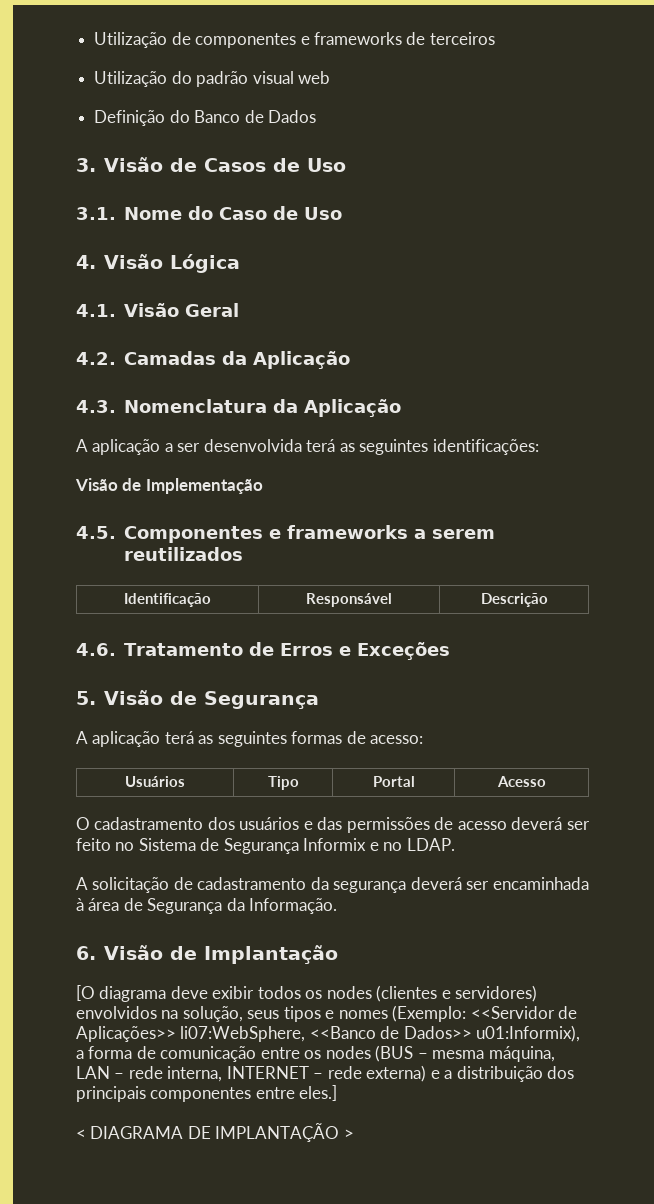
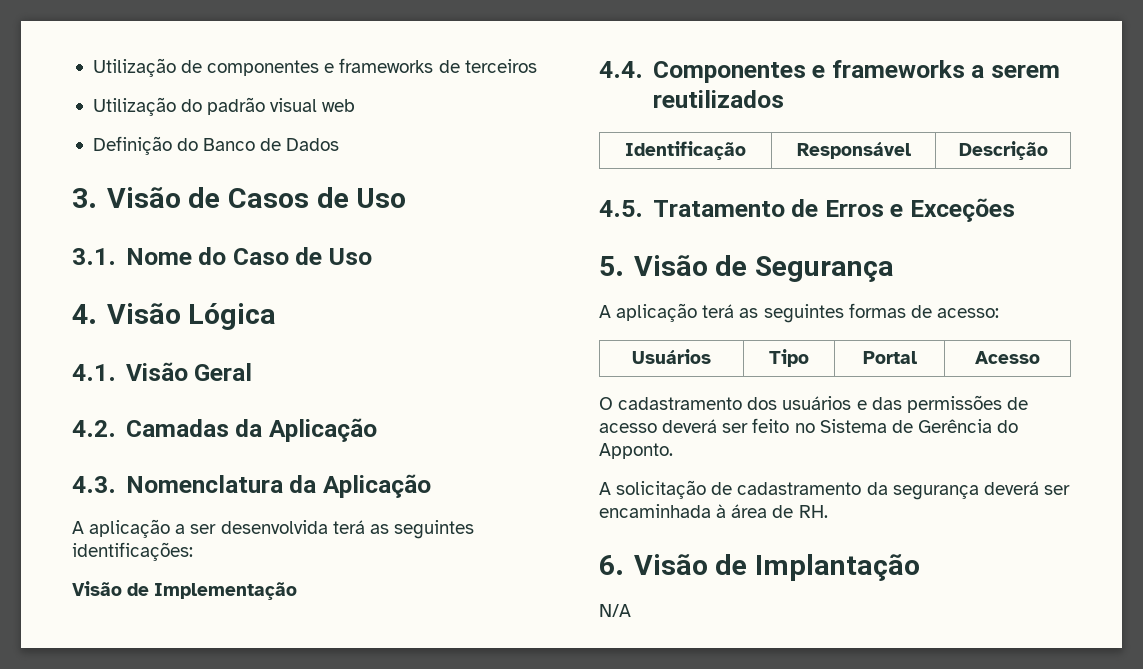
- 4.5. Componentes e frameworks a serem reutilizados
+ 4.4. Componentes e frameworks a serem reutilizados
- 4.6. Tratamento de Erros e Exceções
+ 4.5. Tratamento de Erros e Exceções
- O cadastramento dos usuários e das permissões de acesso deverá ser feito no Sistema de Segurança Informix e no LDAP.
+ O cadastramento dos usuários e das permissões de acesso deverá ser feito no Sistema de Gerência do Apponto.
- A solicitação de cadastramento da segurança deverá ser encaminhada à área de Segurança da Informação.
+ A solicitação de cadastramento da segurança deverá ser encaminhada à área de RH.
- [O diagrama deve exibir todos os nodes (clientes e servidores) envolvidos na solução, seus tipos e nomes (Exemplo: <<Servidor de Aplicações>> li07:WebSphere, <<Banco de Dados>> u01:Informix), a forma de comunicação entre os nodes (BUS – mesma máquina, LAN – rede interna, INTERNET – rede externa) e a distribuição dos principais componentes entre eles.]
- < DIAGRAMA DE IMPLANTAÇÃO >
+ N/A

